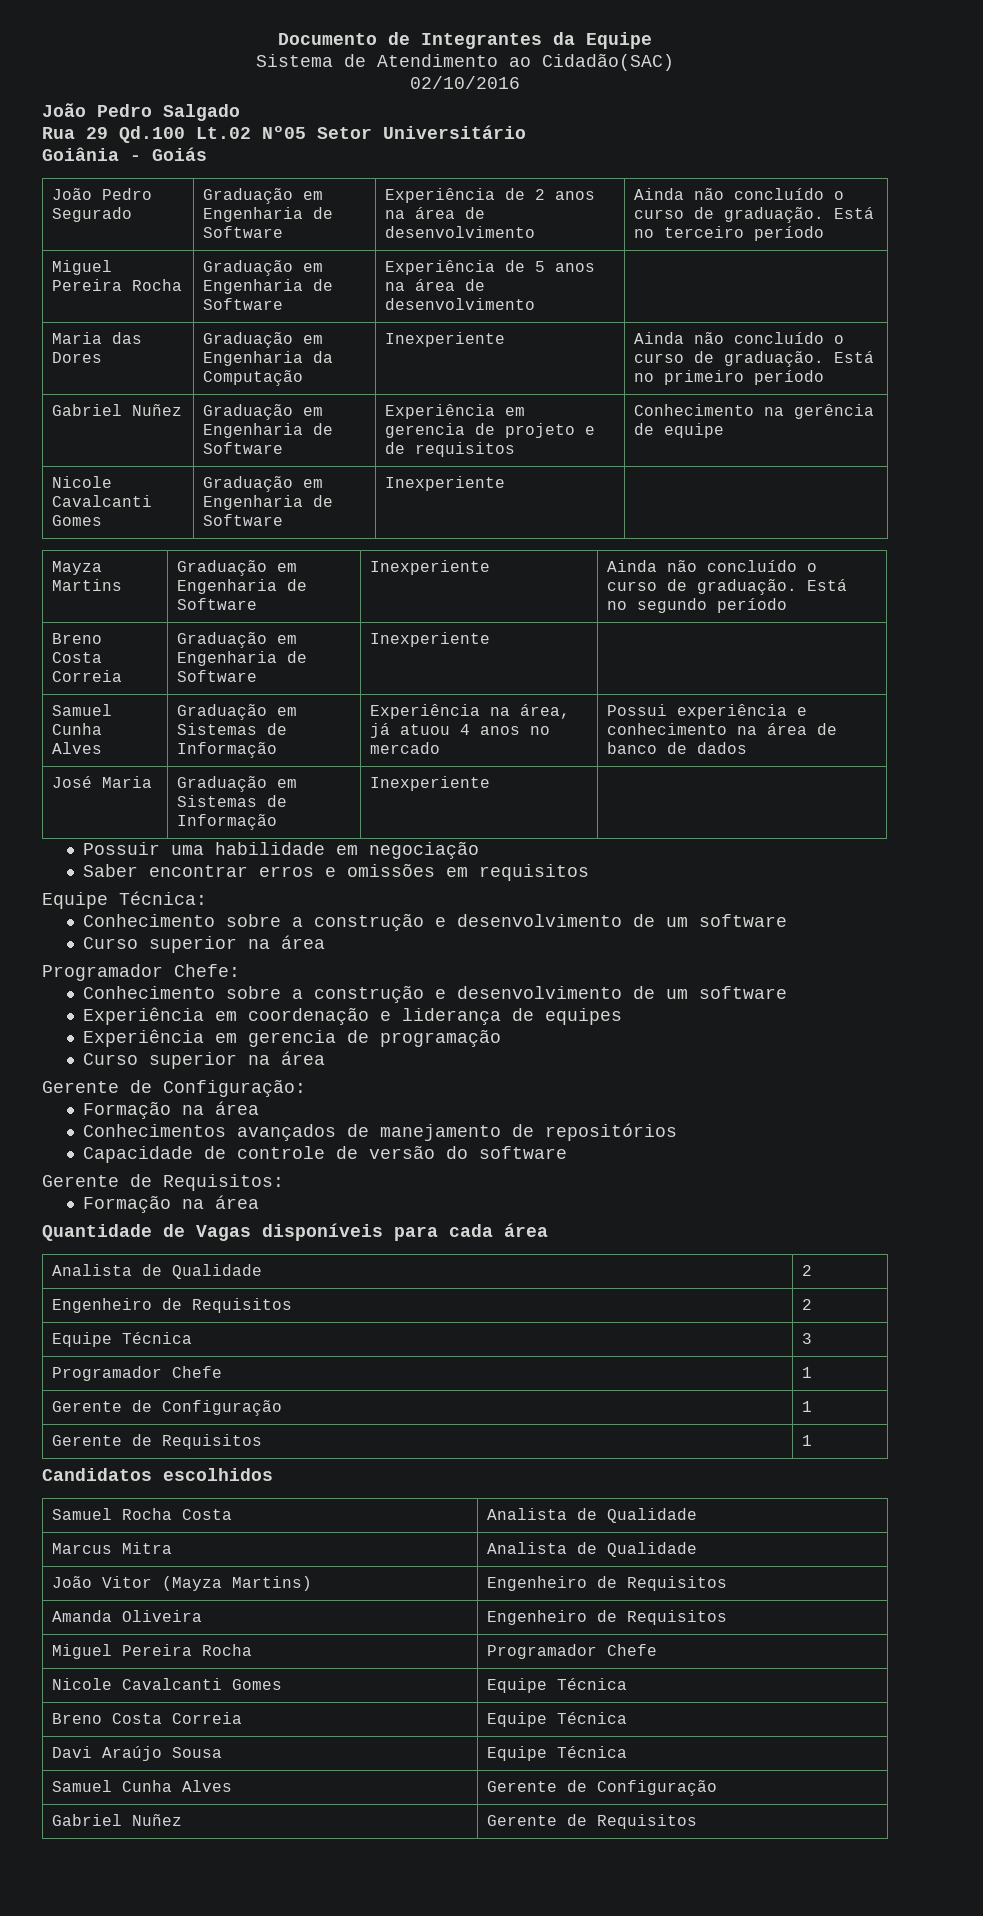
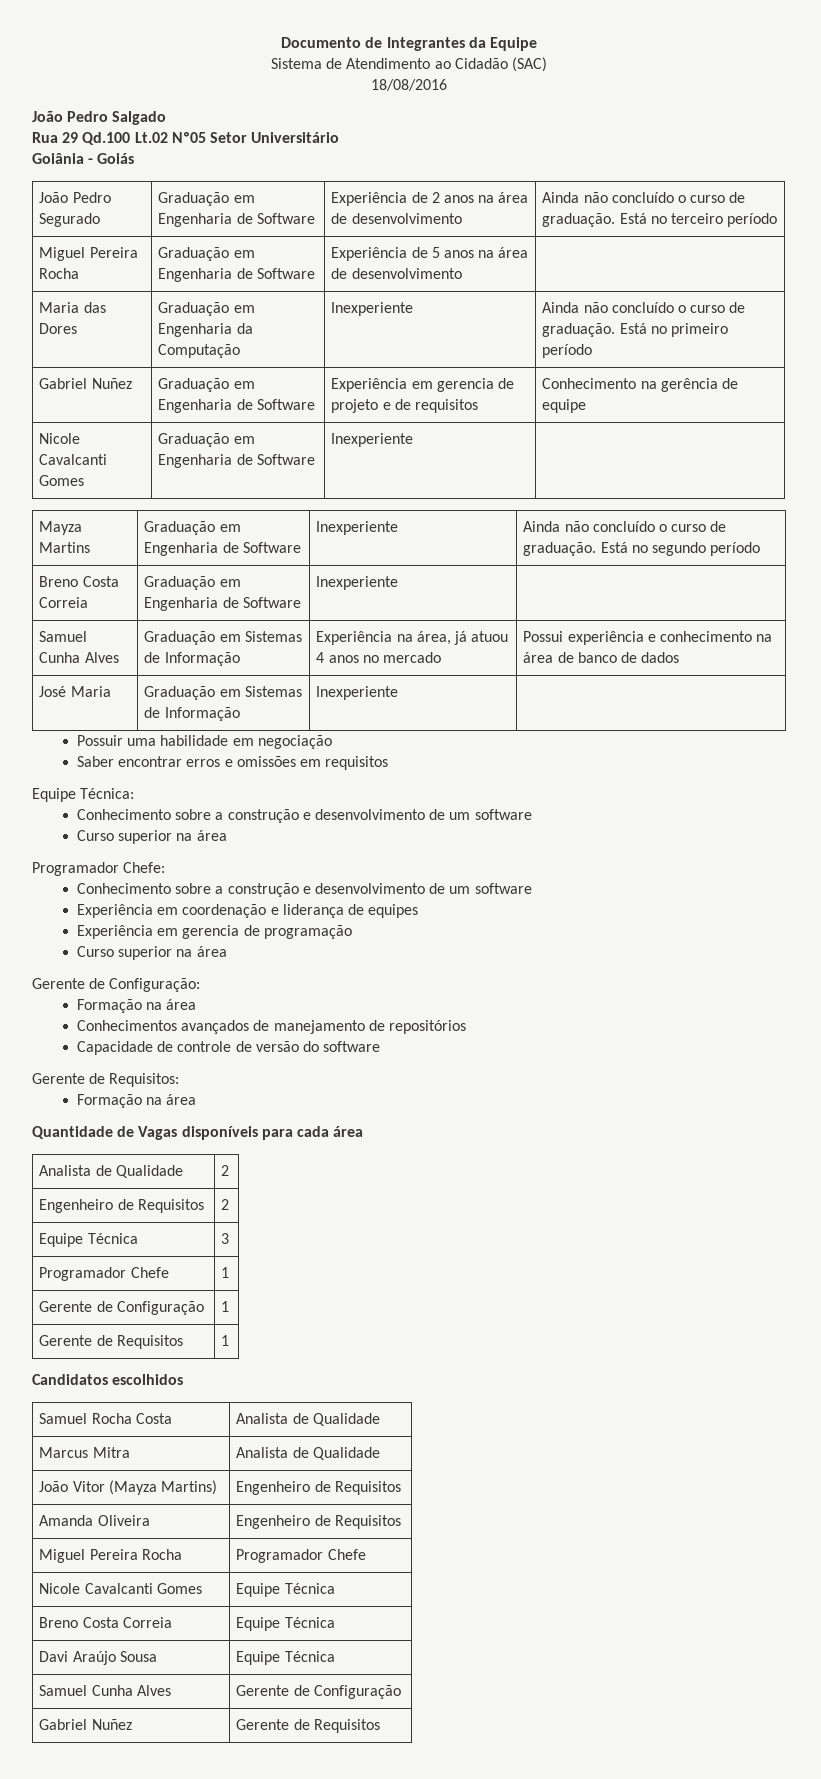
- Sistema de Atendimento ao Cidadão(SAC)
- 02/10/2016
+ Sistema de Atendimento ao Cidadão (SAC)
+ 18/08/2016

